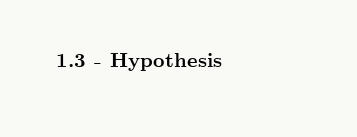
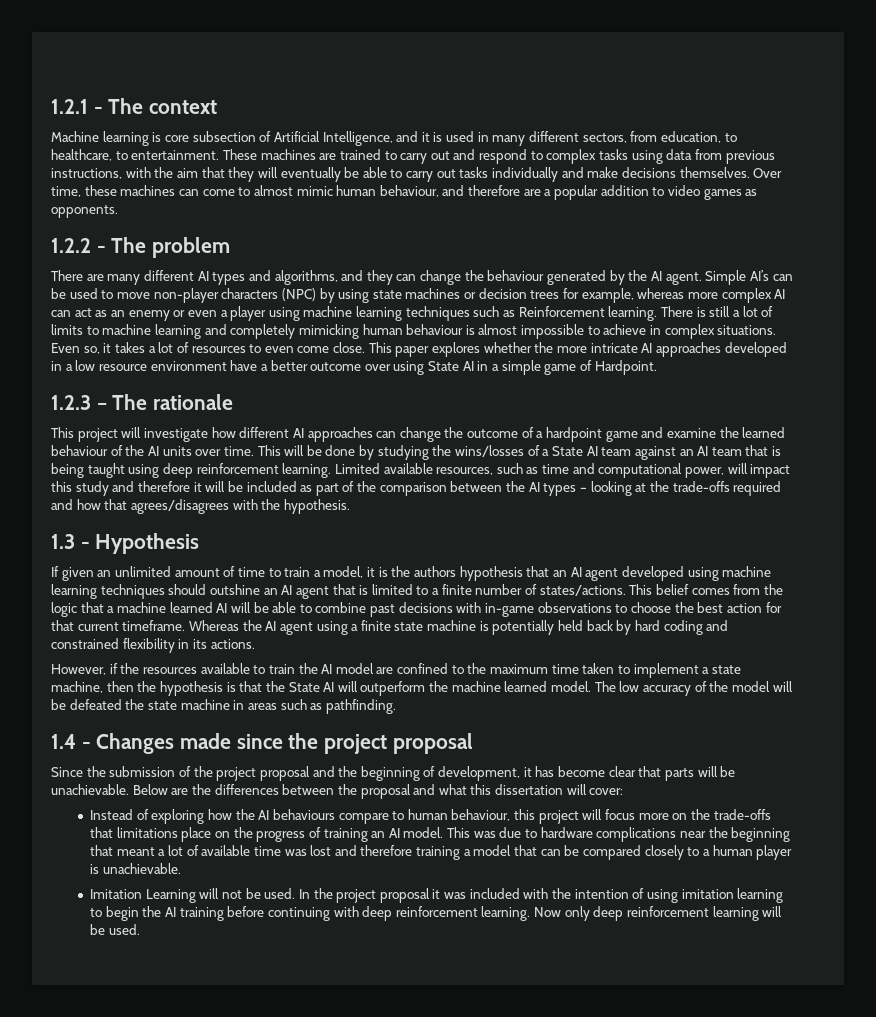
+ 1.2.1 - The context
+ Machine learning is core subsection of Artificial Intelligence, and it is used in many different sectors, from education, to healthcare, to entertainment. These machines are trained to carry out and respond to complex tasks using data from previous instructions, with the aim that they will eventually be able to carry out tasks individually and make decisions themselves. Over time, these machines can come to almost mimic human behaviour, and therefore are a popular addition to video games as opponents.
+ 1.2.2 - The problem
+ There are many different AI types and algorithms, and they can change the behaviour generated by the AI agent. Simple AI’s can be used to move non-player characters (NPC) by using state machines or decision trees for example, whereas more complex AI can act as an enemy or even a player using machine learning techniques such as Reinforcement learning. There is still a lot of limits to machine learning and completely mimicking human behaviour is almost impossible to achieve in complex situations. Even so, it takes a lot of resources to even come close. This paper explores whether the more intricate AI approaches developed in a low resource environment have a better outcome over using State AI in a simple game of Hardpoint.
+ 1.2.3 – The rationale
+ This project will investigate how different AI approaches can change the outcome of a hardpoint game and examine the learned behaviour of the AI units over time. This will be done by studying the wins/losses of a State AI team against an AI team that is being taught using deep reinforcement learning. Limited available resources, such as time and computational power, will impact this study and therefore it will be included as part of the comparison between the AI types – looking at the trade-offs required and how that agrees/disagrees with the hypothesis.
  1.3 - Hypothesis
+ If given an unlimited amount of time to train a model, it is the authors hypothesis that an AI agent developed using machine learning techniques should outshine an AI agent that is limited to a finite number of states/actions. This belief comes from the logic that a machine learned AI will be able to combine past decisions with in-game observations to choose the best action for that current timeframe. Whereas the AI agent using a finite state machine is potentially held back by hard coding and constrained flexibility in its actions.
+ However, if the resources available to train the AI model are confined to the maximum time taken to implement a state machine, then the hypothesis is that the State AI will outperform the machine learned model. The low accuracy of the model will be defeated the state machine in areas such as pathfinding.
+ 1.4 - Changes made since the project proposal
+ Since the submission of the project proposal and the beginning of development, it has become clear that parts will be unachievable. Below are the differences between the proposal and what this dissertation will cover:
+ Instead of exploring how the AI behaviours compare to human behaviour, this project will focus more on the trade-offs that limitations place on the progress of training an AI model. This was due to hardware complications near the beginning that meant a lot of available time was lost and therefore training a model that can be compared closely to a human player is unachievable.
+ Imitation Learning will not be used. In the project proposal it was included with the intention of using imitation learning to begin the AI training before continuing with deep reinforcement learning. Now only deep reinforcement learning will be used.

